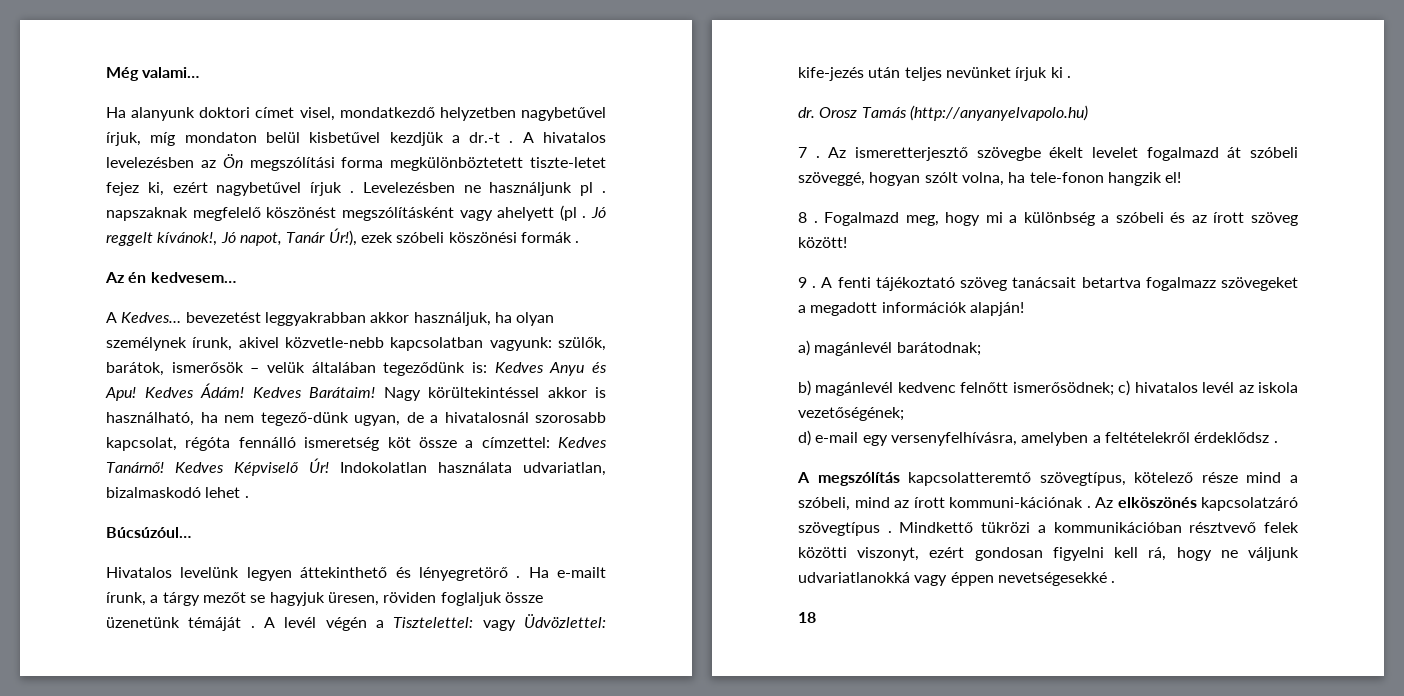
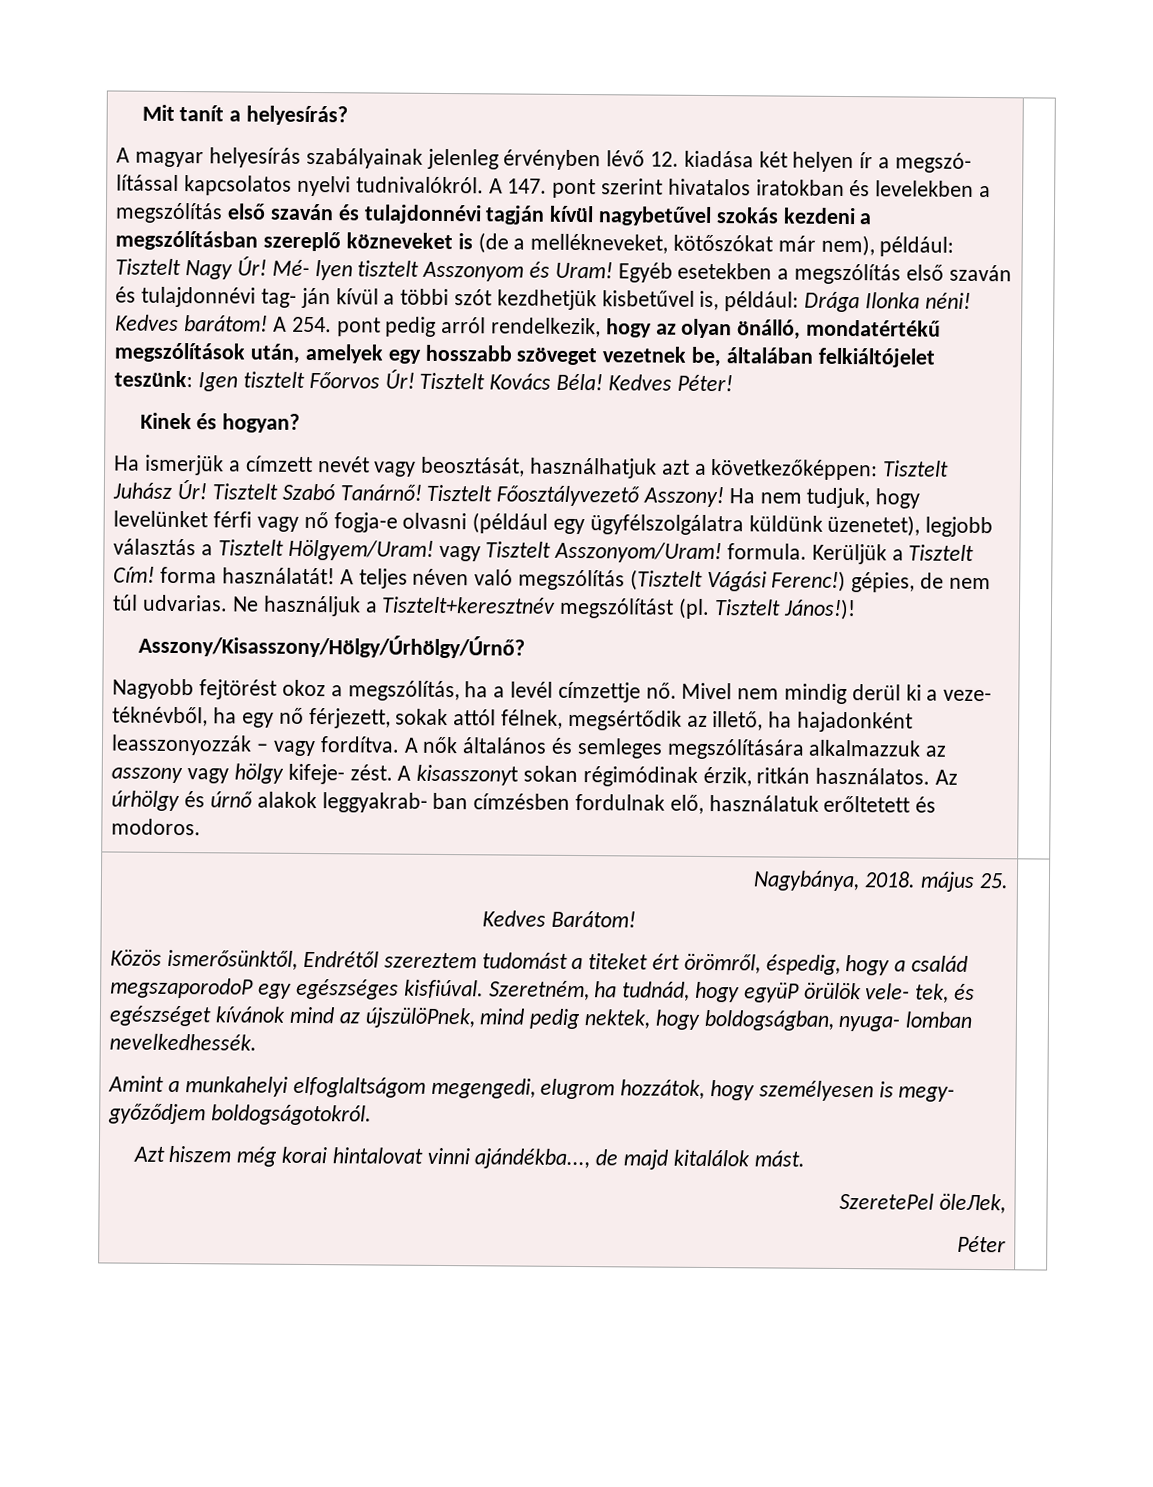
- Még valami…
- Ha alanyunk doktori címet visel, mondatkezdő helyzetben nagybetűvel írjuk, míg mondaton belül kisbetűvel kezdjük a dr.-t . A hivatalos levelezésben az Ön megszólítási forma megkülönböztetett tiszte-letet fejez ki, ezért nagybetűvel írjuk . Levelezésben ne használjunk pl . napszaknak megfelelő köszönést megszólításként vagy ahelyett (pl . Jó reggelt kívánok!, Jó napot, Tanár Úr!), ezek szóbeli köszönési formák .
- Az én kedvesem…
- A Kedves… bevezetést leggyakrabban akkor használjuk, ha olyan személynek írunk, akivel közvetle-nebb kapcsolatban vagyunk: szülők, barátok, ismerősök – velük általában tegeződünk is: Kedves Anyu és Apu! Kedves Ádám! Kedves Barátaim! Nagy körültekintéssel akkor is használható, ha nem tegező-dünk ugyan, de a hivatalosnál szorosabb kapcsolat, régóta fennálló ismeretség köt össze a címzettel: Kedves Tanárnő! Kedves Képviselő Úr! Indokolatlan használata udvariatlan, bizalmaskodó lehet .
- Búcsúzóul…
- Hivatalos levelünk legyen áttekinthető és lényegretörő . Ha e-mailt írunk, a tárgy mezőt se hagyjuk üresen, röviden foglaljuk össze üzenetünk témáját . A levél végén a Tisztelettel: vagy Üdvözlettel: kife-jezés után teljes nevünket írjuk ki .
- dr. Orosz Tamás (http://anyanyelvapolo.hu)
- 7 . Az ismeretterjesztő szövegbe ékelt levelet fogalmazd át szóbeli szöveggé, hogyan szólt volna, ha tele-fonon hangzik el!
- 8 . Fogalmazd meg, hogy mi a különbség a szóbeli és az írott szöveg között!
- 9 . A fenti tájékoztató szöveg tanácsait betartva fogalmazz szövegeket a megadott információk alapján!
- a) magánlevél barátodnak;
- b) magánlevél kedvenc felnőtt ismerősödnek; c) hivatalos levél az iskola vezetőségének;
- d) e-mail egy versenyfelhívásra, amelyben a feltételekről érdeklődsz .
- A megszólítás kapcsolatteremtő szövegtípus, kötelező része mind a szóbeli, mind az írott kommuni-kációnak . Az elköszönés kapcsolatzáró szövegtípus . Mindkettő tükrözi a kommunikációban résztvevő felek közötti viszonyt, ezért gondosan figyelni kell rá, hogy ne váljunk udvariatlanokká vagy éppen nevetségesekké .
- 18
+ Mit tanít a helyesírás?
+ A magyar helyesírás szabályainak jelenleg érvényben lévő 12. kiadása két helyen ír a megszó- lítással kapcsolatos nyelvi tudnivalókról. A 147. pont szerint hivatalos iratokban és levelekben a megszólítás első szaván és tulajdonnévi tagján kívül nagybetűvel szokás kezdeni a megszólításban szereplő közneveket is (de a mellékneveket, kötőszókat már nem), például: Tisztelt Nagy Úr! Mé- lyen tisztelt Asszonyom és Uram! Egyéb esetekben a megszólítás első szaván és tulajdonnévi tag- ján kívül a többi szót kezdhetjük kisbetűvel is, például: Drága Ilonka néni! Kedves barátom! A 254. pont pedig arról rendelkezik, hogy az olyan önálló, mondatértékű megszólítások után, amelyek egy hosszabb szöveget vezetnek be, általában felkiáltójelet teszünk: Igen tisztelt Főorvos Úr! Tisztelt Kovács Béla! Kedves Péter!
+ Kinek és hogyan?
+ Ha ismerjük a címzett nevét vagy beosztását, használhatjuk azt a következőképpen: Tisztelt Juhász Úr! Tisztelt Szabó Tanárnő! Tisztelt Főosztályvezető Asszony! Ha nem tudjuk, hogy levelünket férfi vagy nő fogja-e olvasni (például egy ügyfélszolgálatra küldünk üzenetet), legjobb választás a Tisztelt Hölgyem/Uram! vagy Tisztelt Asszonyom/Uram! formula. Kerüljük a Tisztelt Cím! forma használatát! A teljes néven való megszólítás (Tisztelt Vágási Ferenc!) gépies, de nem túl udvarias. Ne használjuk a Tisztelt+keresztnév megszólítást (pl. Tisztelt János!)!
+ Asszony/Kisasszony/Hölgy/Úrhölgy/Úrnő?
+ Nagyobb fejtörést okoz a megszólítás, ha a levél címzettje nő. Mivel nem mindig derül ki a veze- téknévből, ha egy nő férjezett, sokak attól félnek, megsértődik az illető, ha hajadonként leasszonyozzák – vagy fordítva. A nők általános és semleges megszólítására alkalmazzuk az asszony vagy hölgy kifeje- zést. A kisasszonyt sokan régimódinak érzik, ritkán használatos. Az úrhölgy és úrnő alakok leggyakrab- ban címzésben fordulnak elő, használatuk erőltetett és modoros. |
+ Nagybánya, 2018. május 25.
+ Kedves Barátom!
+ Közös ismerősünktől, Endrétől szereztem tudomást a titeket ért örömről, éspedig, hogy a család megszaporodoP egy egészséges kisfiúval. Szeretném, ha tudnád, hogy együP örülök vele- tek, és egészséget kívánok mind az újszülöPnek, mind pedig nektek, hogy boldogságban, nyuga- lomban nevelkedhessék.
+ Amint a munkahelyi elfoglaltságom megengedi, elugrom hozzátok, hogy személyesen is megy- győződjem boldogságotokról.
+ Azt hiszem még korai hintalovat vinni ajándékba..., de majd kitalálok mást.
+ SzeretePel öleЛek,
+ Péter

